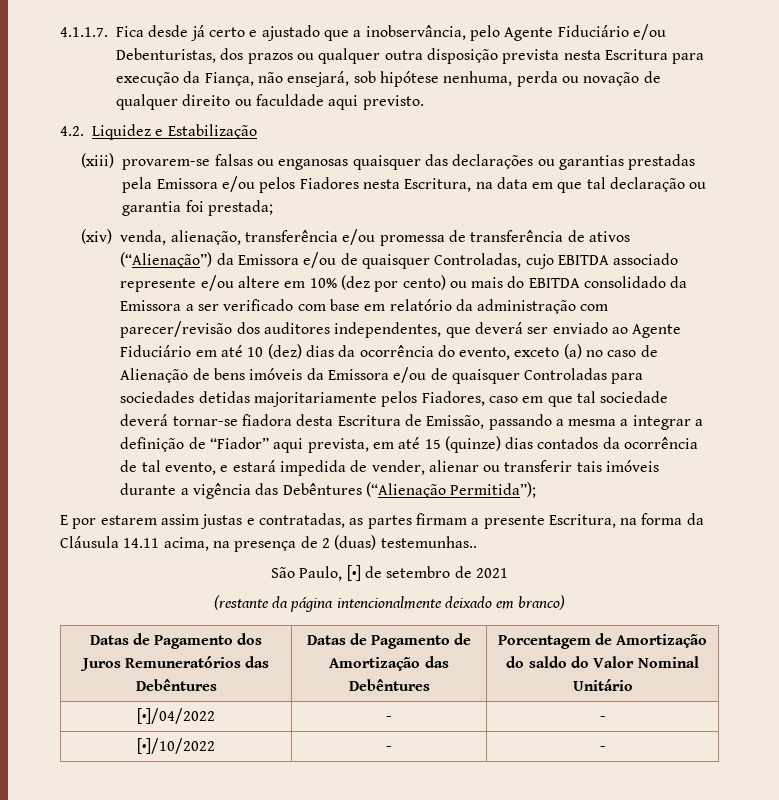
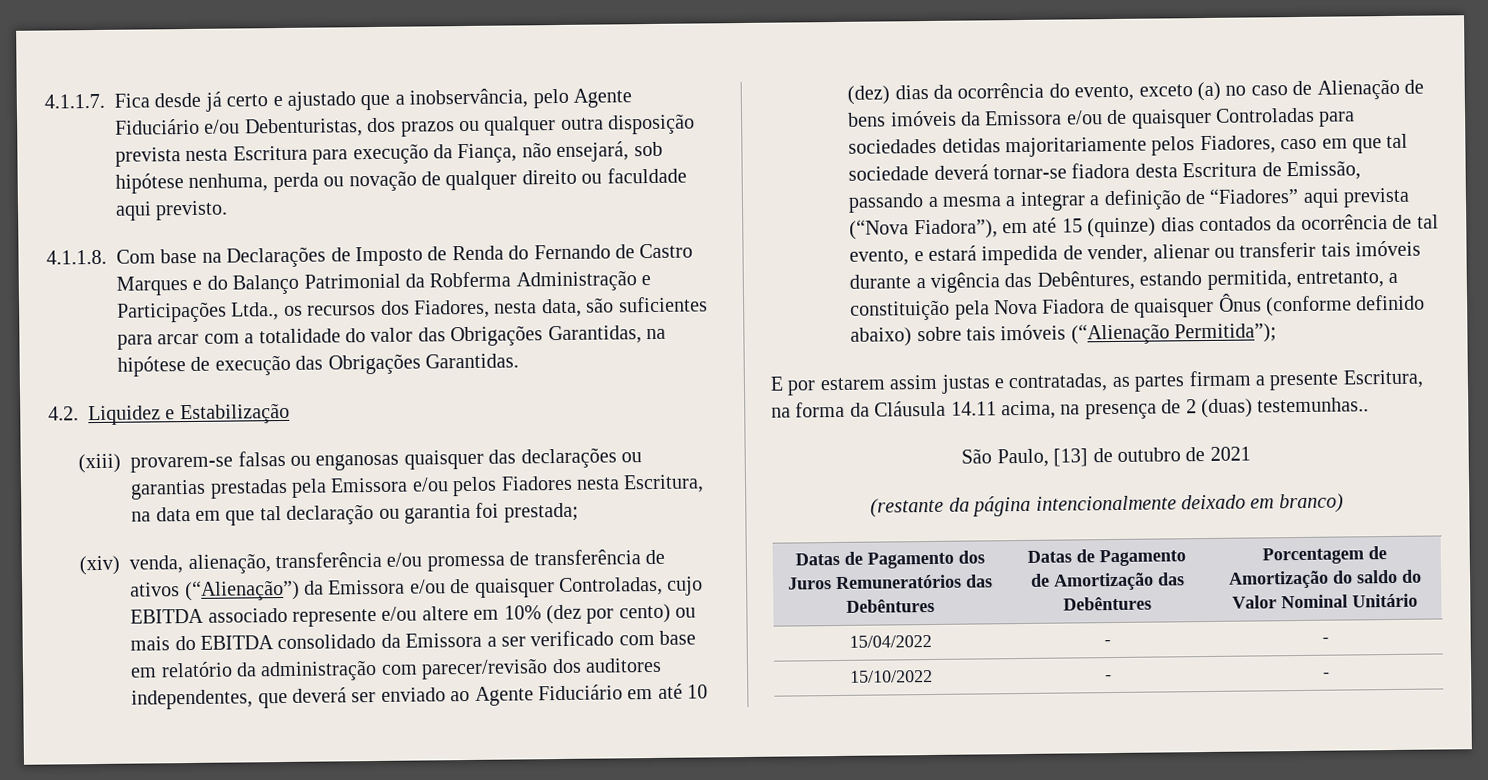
+ 4.1.1.8. Com base na Declarações de Imposto de Renda do Fernando de Castro Marques e do Balanço Patrimonial da Robferma Administração e Participações Ltda., os recursos dos Fiadores, nesta data, são suficientes para arcar com a totalidade do valor das Obrigações Garantidas, na hipótese de execução das Obrigações Garantidas.
- (xiv) venda, alienação, transferência e/ou promessa de transferência de ativos (“Alienação”) da Emissora e/ou de quaisquer Controladas, cujo EBITDA associado represente e/ou altere em 10% (dez por cento) ou mais do EBITDA consolidado da Emissora a ser verificado com base em relatório da administração com parecer/revisão dos auditores independentes, que deverá ser enviado ao Agente Fiduciário em até 10 (dez) dias da ocorrência do evento, exceto (a) no caso de Alienação de bens imóveis da Emissora e/ou de quaisquer Controladas para sociedades detidas majoritariamente pelos Fiadores, caso em que tal sociedade deverá tornar-se fiadora desta Escritura de Emissão, passando a mesma a integrar a definição de “Fiador” aqui prevista, em até 15 (quinze) dias contados da ocorrência de tal evento, e estará impedida de vender, alienar ou transferir tais imóveis durante a vigência das Debêntures (“Alienação Permitida”);
+ (xiv) venda, alienação, transferência e/ou promessa de transferência de ativos (“Alienação”) da Emissora e/ou de quaisquer Controladas, cujo EBITDA associado represente e/ou altere em 10% (dez por cento) ou mais do EBITDA consolidado da Emissora a ser verificado com base em relatório da administração com parecer/revisão dos auditores independentes, que deverá ser enviado ao Agente Fiduciário em até 10 (dez) dias da ocorrência do evento, exceto (a) no caso de Alienação de bens imóveis da Emissora e/ou de quaisquer Controladas para sociedades detidas majoritariamente pelos Fiadores, caso em que tal sociedade deverá tornar-se fiadora desta Escritura de Emissão, passando a mesma a integrar a definição de “Fiadores” aqui prevista (“Nova Fiadora”), em até 15 (quinze) dias contados da ocorrência de tal evento, e estará impedida de vender, alienar ou transferir tais imóveis durante a vigência das Debêntures, estando permitida, entretanto, a constituição pela Nova Fiadora de quaisquer Ônus (conforme definido abaixo) sobre tais imóveis (“Alienação Permitida”);
- São Paulo, [•] de setembro de 2021
+ São Paulo, [13] de outubro de 2021
- [•]/04/2022 | - | -
+ 15/04/2022 | - | -
- [•]/10/2022 | - | -
+ 15/10/2022 | - | -

